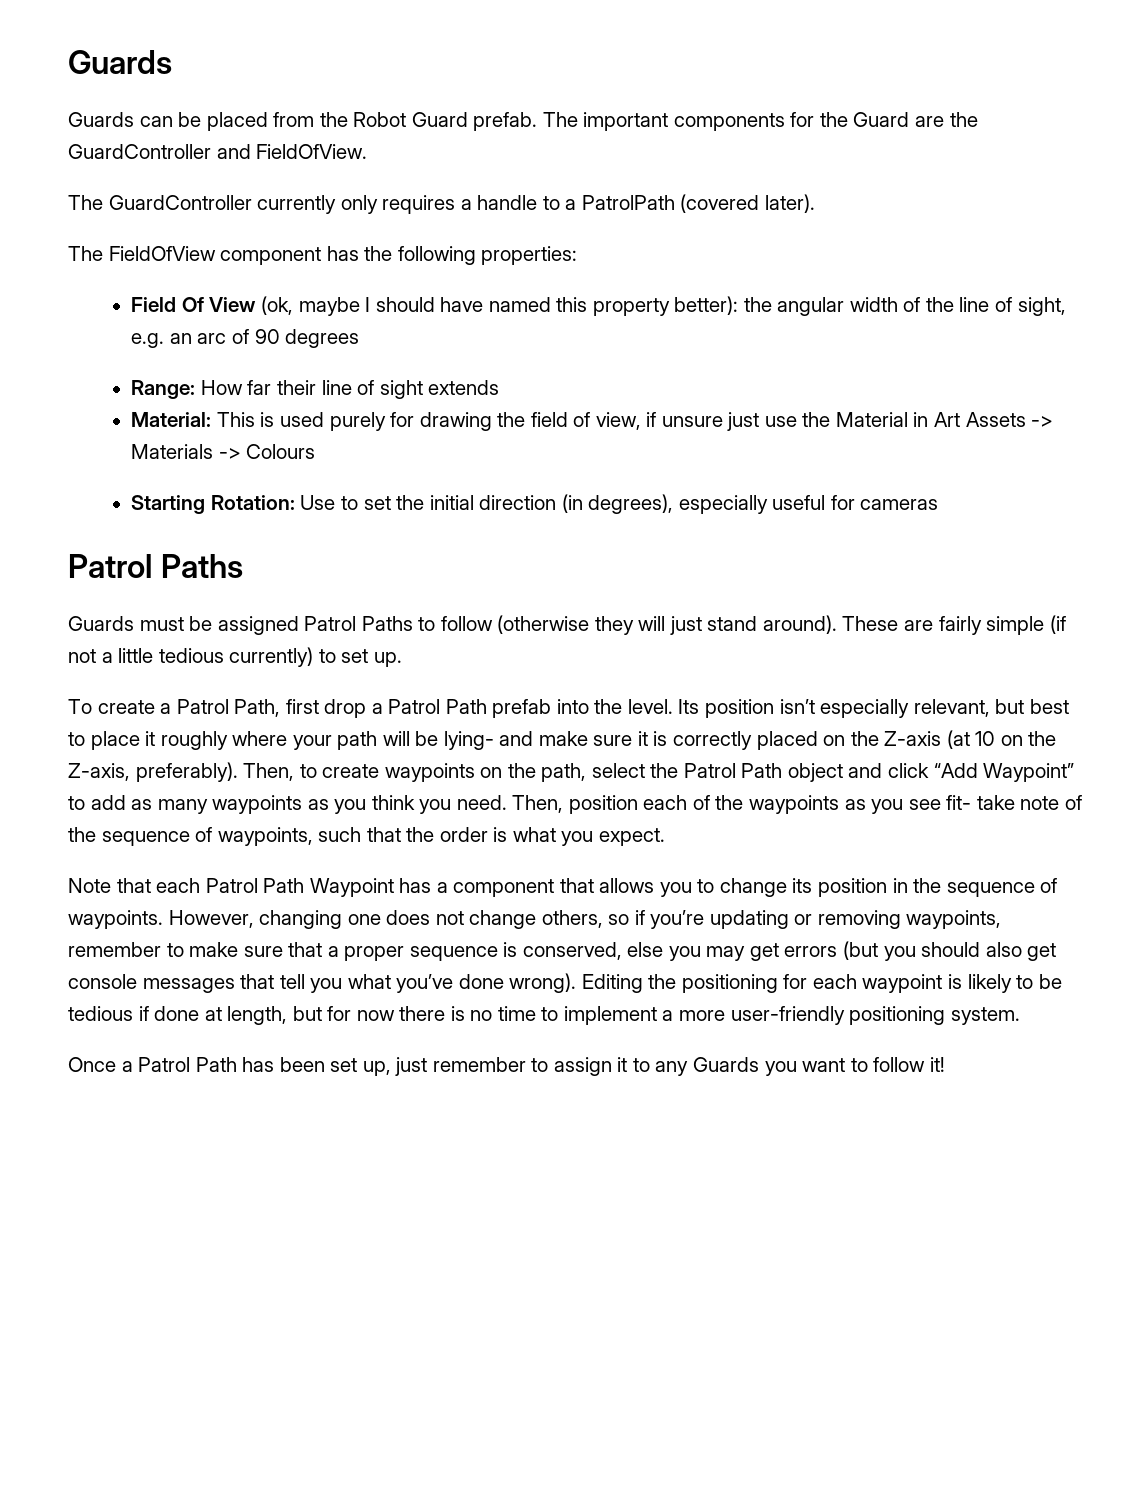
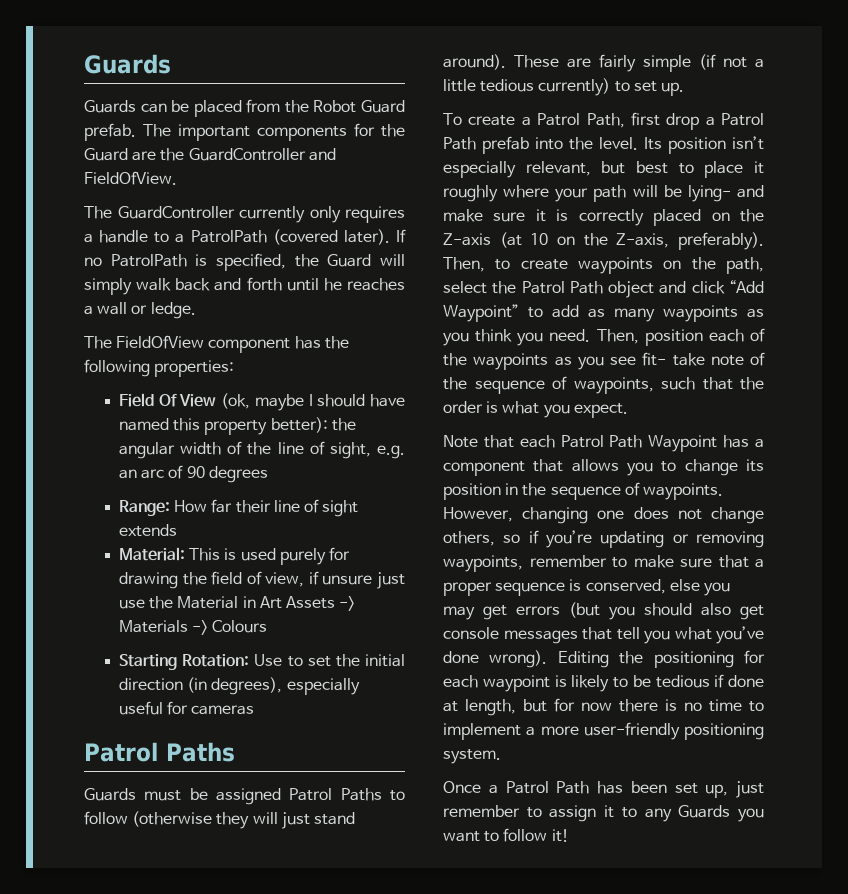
+ If no PatrolPath is specified, the Guard will simply walk back and forth until he reaches a wall or ledge.

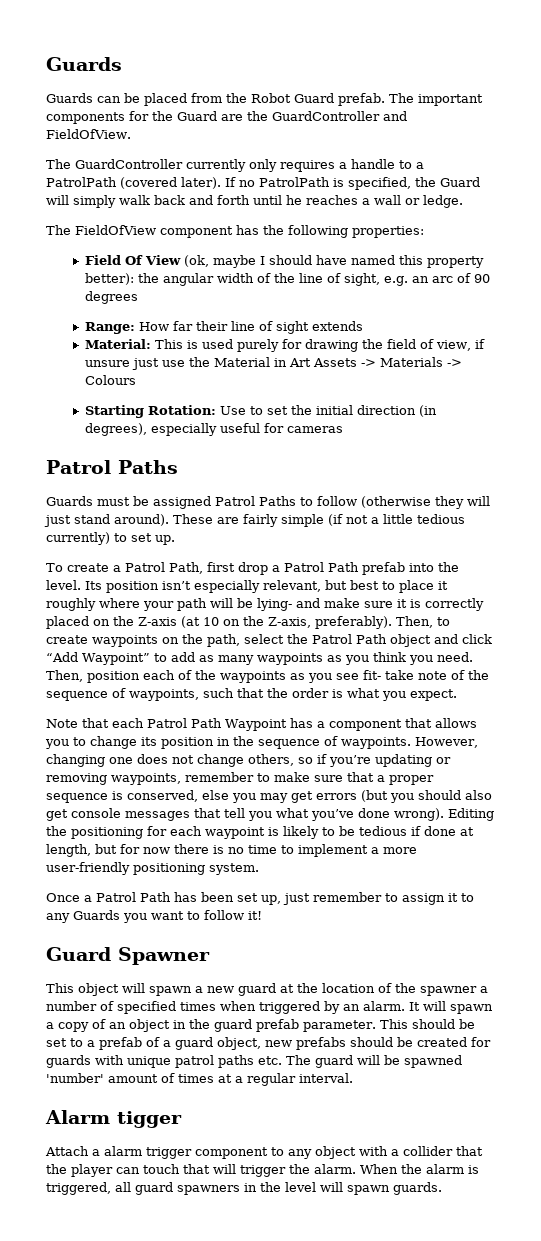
+ Guard Spawner
+ This object will spawn a new guard at the location of the spawner a number of specified times when triggered by an alarm. It will spawn a copy of an object in the guard prefab parameter. This should be set to a prefab of a guard object, new prefabs should be created for guards with unique patrol paths etc. The guard will be spawned 'number' amount of times at a regular interval.
+ Alarm tigger
+ Attach a alarm trigger component to any object with a collider that the player can touch that will trigger the alarm. When the alarm is triggered, all guard spawners in the level will spawn guards.

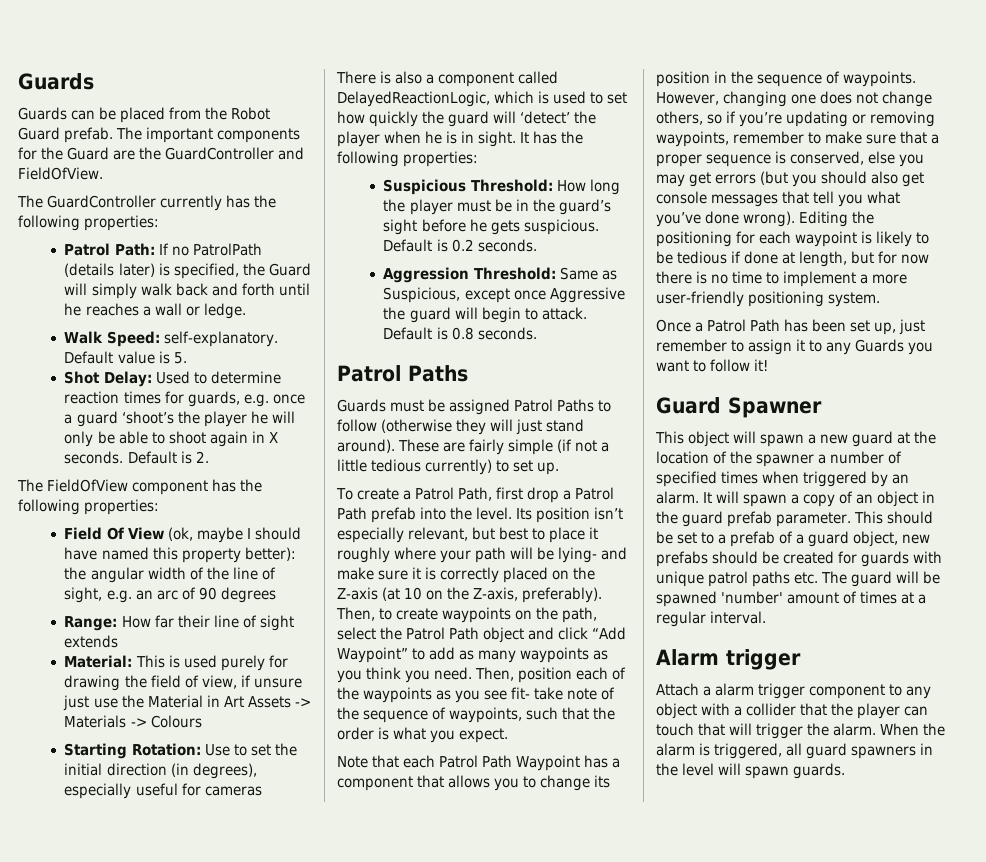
- The GuardController currently only requires a handle to a PatrolPath (covered later). If no PatrolPath is specified, the Guard will simply walk back and forth until he reaches a wall or ledge.
+ The GuardController currently has the following properties:
+ Patrol Path: If no PatrolPath (details later) is specified, the Guard will simply walk back and forth until he reaches a wall or ledge.
+ Walk Speed: self-explanatory. Default value is 5.
+ Shot Delay: Used to determine reaction times for guards, e.g. once a guard ‘shoot’s the player he will only be able to shoot again in X seconds. Default is 2.
+ There is also a component called DelayedReactionLogic, which is used to set how quickly the guard will ‘detect’ the player when he is in sight. It has the following properties:
+ Suspicious Threshold: How long the player must be in the guard’s sight before he gets suspicious. Default is 0.2 seconds.
+ Aggression Threshold: Same as Suspicious, except once Aggressive the guard will begin to attack. Default is 0.8 seconds.
- Alarm tigger
+ Alarm trigger

